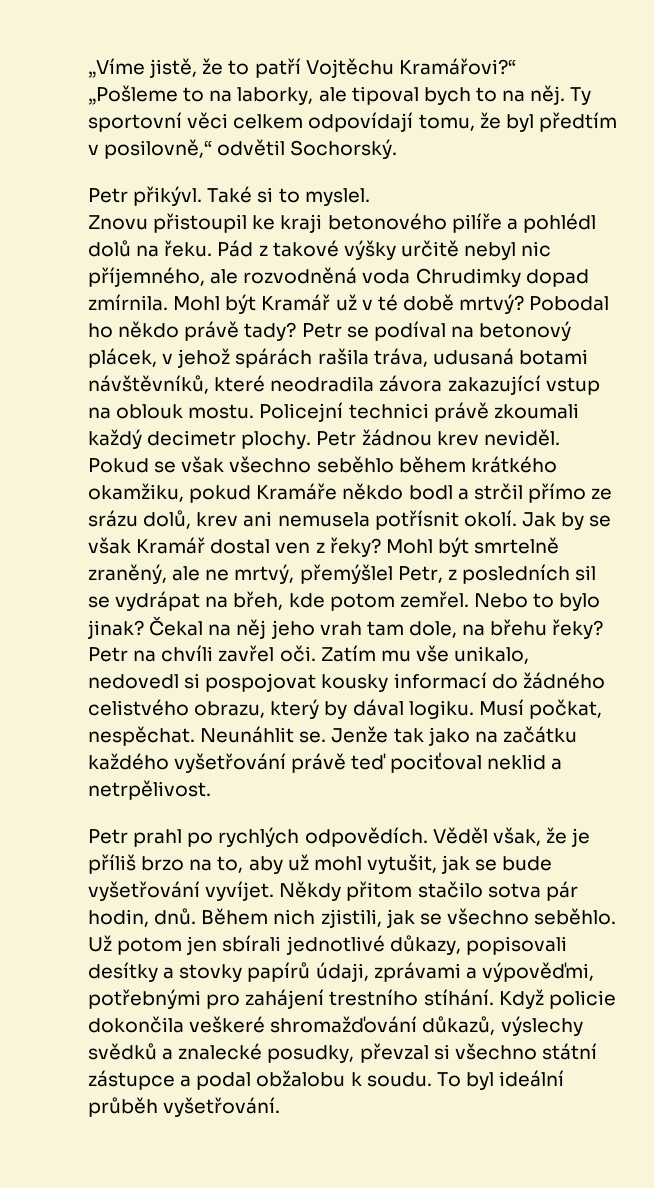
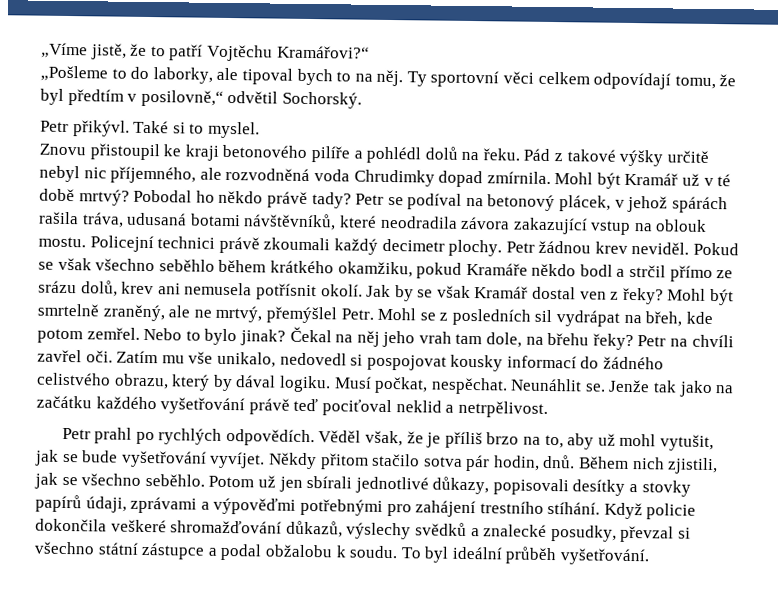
- „Pošleme to na laborky, ale tipoval bych to na něj.
+ „Pošleme to do laborky, ale tipoval bych to na něj.
- Mohl být smrtelně zraněný, ale ne mrtvý, přemýšlel Petr, z posledních sil se vydrápat na břeh, kde potom zemřel.
+ Mohl být smrtelně zraněný, ale ne mrtvý, přemýšlel Petr. Mohl se z posledních sil vydrápat na břeh, kde potom zemřel.
- Už potom jen sbírali jednotlivé důkazy, popisovali desítky a stovky papírů údaji, zprávami a výpověďmi, potřebnými pro zahájení trestního stíhání.
+ Potom už jen sbírali jednotlivé důkazy, popisovali desítky a stovky papírů údaji, zprávami a výpověďmi potřebnými pro zahájení trestního stíhání.

